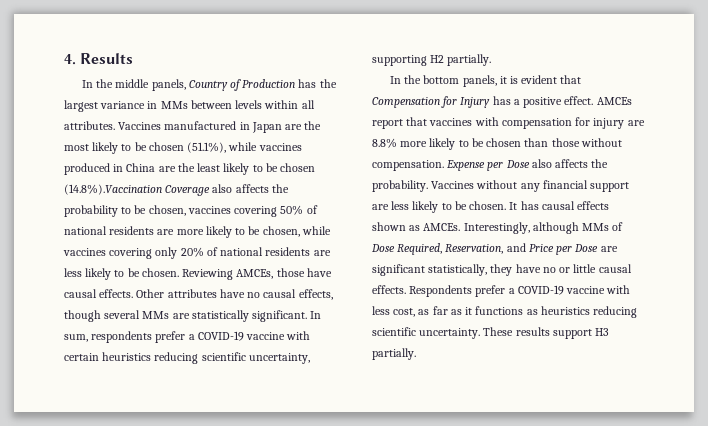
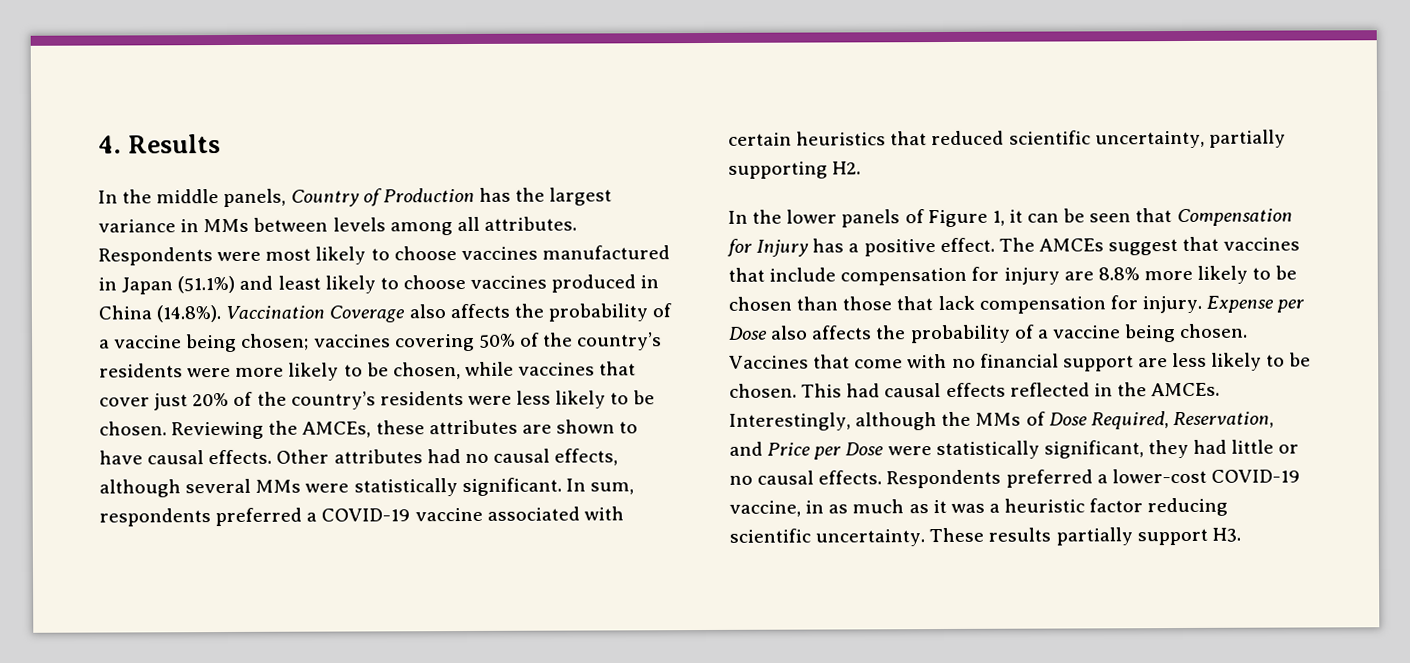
- In the middle panels, Country of Production has the largest variance in MMs between levels within all attributes.
+ In the middle panels, Country of Production has the largest variance in MMs between levels among all attributes.
- Vaccines manufactured in Japan are the most likely to be chosen (51.1%), while vaccines produced in China are the least likely to be chosen (14.8%).Vaccination Coverage also affects the probability to be chosen, vaccines covering 50% of national residents are more likely to be chosen, while vaccines covering only 20% of national residents are less likely to be chosen.
+ Respondents were most likely to choose vaccines manufactured in Japan (51.1%) and least likely to choose vaccines produced in China (14.8%). Vaccination Coverage also affects the probability of a vaccine being chosen; vaccines covering 50% of the country’s residents were more likely to be chosen, while vaccines that cover just 20% of the country’s residents were less likely to be chosen.
- Reviewing AMCEs, those have causal effects.
+ Reviewing the AMCEs, these attributes are shown to have causal effects.
- Other attributes have no causal effects, though several MMs are statistically significant.
+ Other attributes had no causal effects, although several MMs were statistically significant.
- In sum, respondents prefer a COVID-19 vaccine with certain heuristics reducing scientific uncertainty, supporting H2 partially.
- In the bottom panels, it is evident that Compensation for Injury has a positive effect.
+ In sum, respondents preferred a COVID-19 vaccine associated with certain heuristics that reduced scientific uncertainty, partially supporting H2.
+ In the lower panels of Figure 1, it can be seen that Compensation for Injury has a positive effect.
- AMCEs report that vaccines with compensation for injury are 8.8% more likely to be chosen than those without compensation.
+ The AMCEs suggest that vaccines that include compensation for injury are 8.8% more likely to be chosen than those that lack compensation for injury.
- Expense per Dose also affects the probability. Vaccines without any financial support are less likely to be chosen.
+ Expense per Dose also affects the probability of a vaccine being chosen. Vaccines that come with no financial support are less likely to be chosen.
- It has causal effects shown as AMCEs.
+ This had causal effects reflected in the AMCEs.
- Interestingly, although MMs of Dose Required, Reservation, and Price per Dose are significant statistically, they have no or little causal effects. Respondents prefer a COVID-19 vaccine with less cost, as far as it functions as heuristics reducing scientific uncertainty.
+ Interestingly, although the MMs of Dose Required, Reservation, and Price per Dose were statistically significant, they had little or no causal effects. Respondents preferred a lower-cost COVID-19 vaccine, in as much as it was a heuristic factor reducing scientific uncertainty.
- These results support H3 partially.
+ These results partially support H3.

